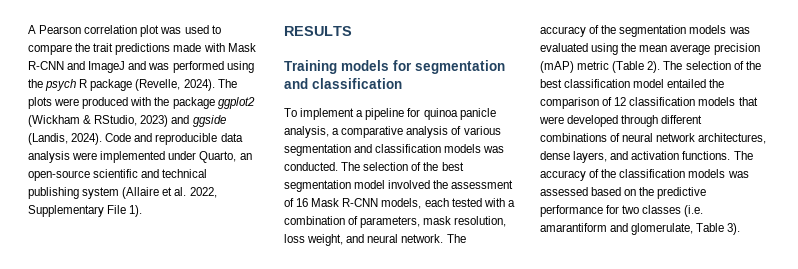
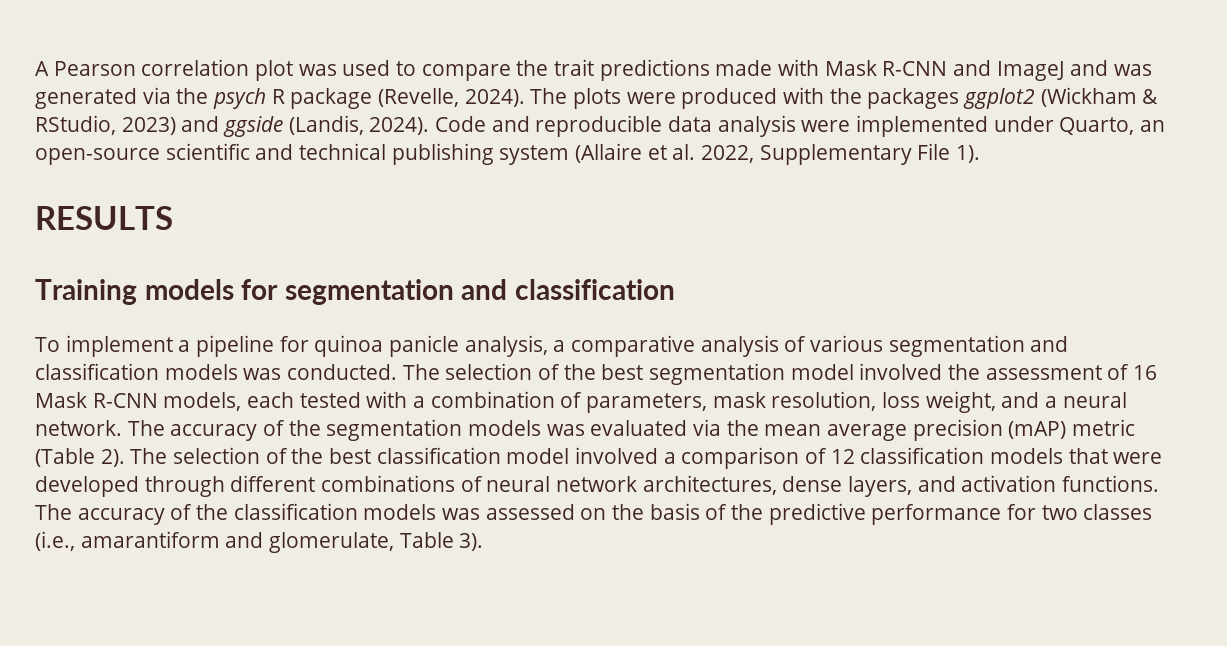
- A Pearson correlation plot was used to compare the trait predictions made with Mask R-CNN and ImageJ and was performed using the psych R package (Revelle, 2024).
+ A Pearson correlation plot was used to compare the trait predictions made with Mask R-CNN and ImageJ and was generated via the psych R package (Revelle, 2024).
- The plots were produced with the package ggplot2 (Wickham & RStudio, 2023) and ggside (Landis, 2024).
+ The plots were produced with the packages ggplot2 (Wickham & RStudio, 2023) and ggside (Landis, 2024).
- The selection of the best segmentation model involved the assessment of 16 Mask R-CNN models, each tested with a combination of parameters, mask resolution, loss weight, and neural network.
+ The selection of the best segmentation model involved the assessment of 16 Mask R-CNN models, each tested with a combination of parameters, mask resolution, loss weight, and a neural network.
- The accuracy of the segmentation models was evaluated using the mean average precision (mAP) metric (Table 2).
+ The accuracy of the segmentation models was evaluated via the mean average precision (mAP) metric (Table 2).
- The selection of the best classification model entailed the comparison of 12 classification models that were developed through different combinations of neural network architectures, dense layers, and activation functions.
+ The selection of the best classification model involved a comparison of 12 classification models that were developed through different combinations of neural network architectures, dense layers, and activation functions.
- The accuracy of the classification models was assessed based on the predictive performance for two classes (i.e. amarantiform and glomerulate, Table 3).
+ The accuracy of the classification models was assessed on the basis of the predictive performance for two classes (i.e., amarantiform and glomerulate, Table 3).

